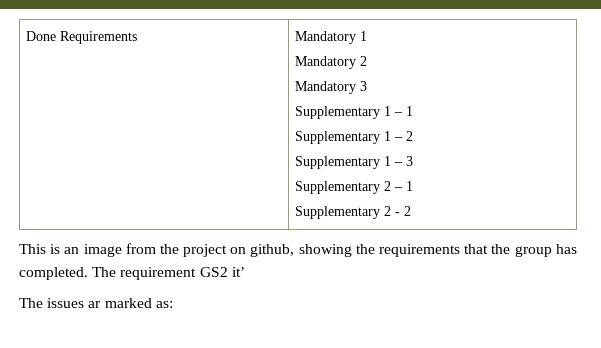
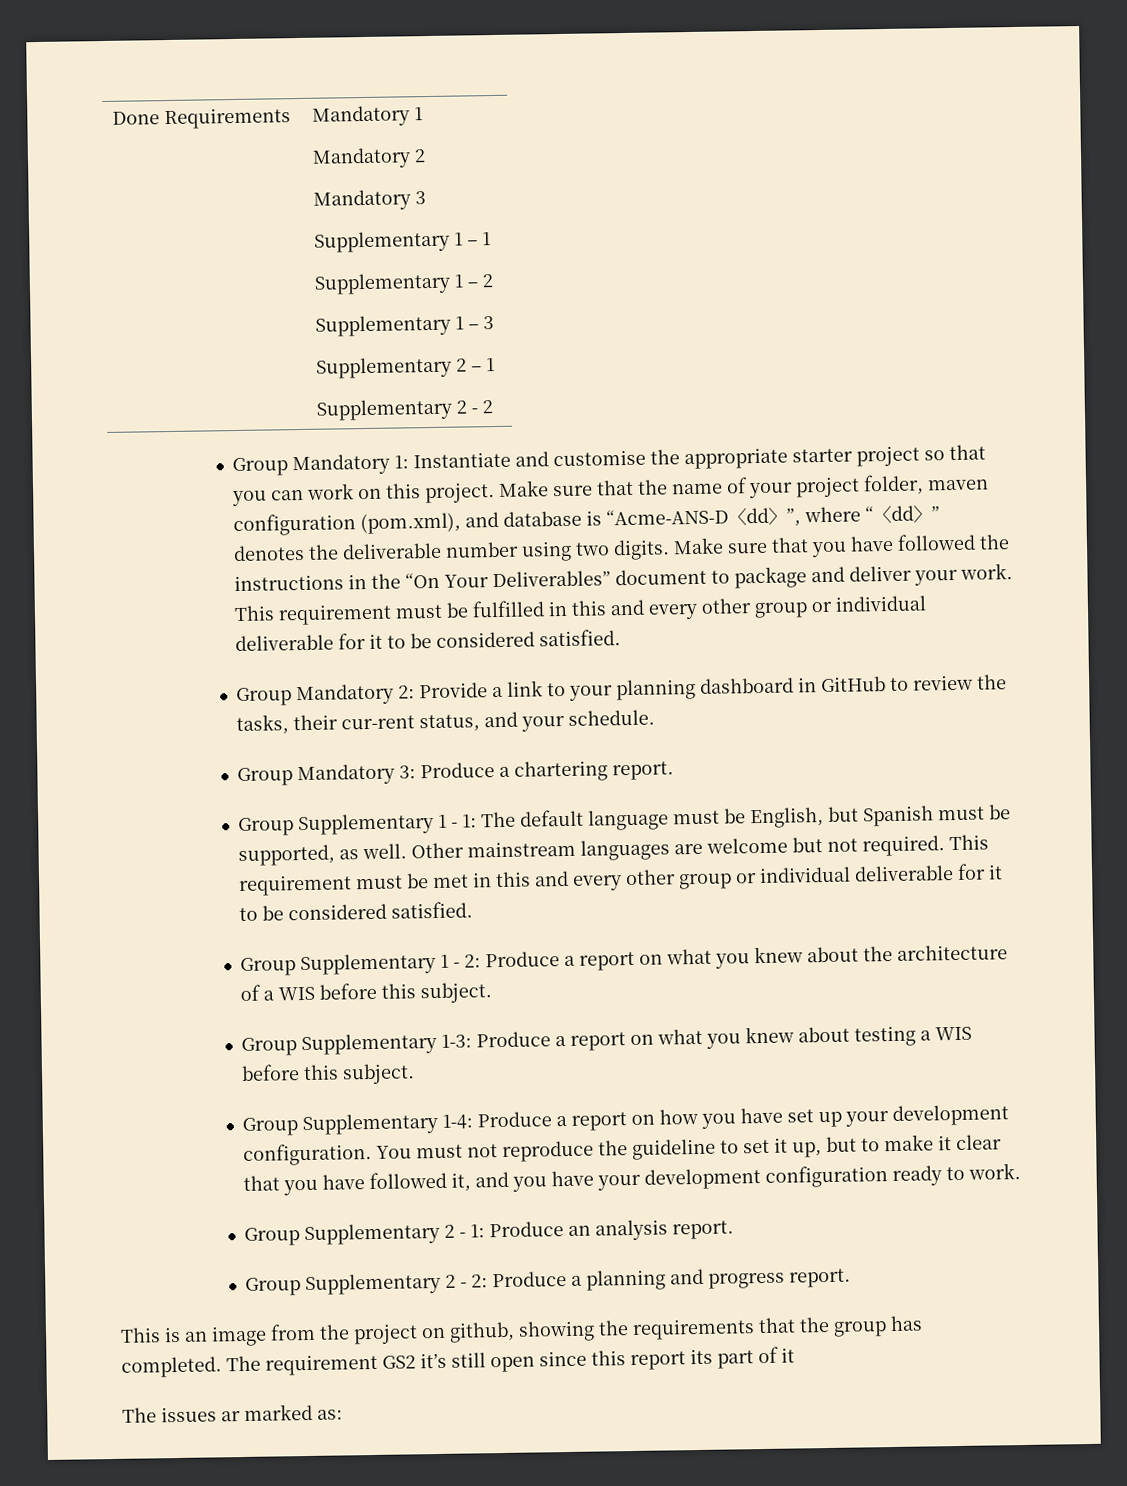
+ Group Mandatory 1: Instantiate and customise the appropriate starter project so that you can work on this project. Make sure that the name of your project folder, maven configuration (pom.xml), and database is “Acme-ANS-D〈dd〉”, where “〈dd〉” denotes the deliverable number using two digits. Make sure that you have followed the instructions in the “On Your Deliverables” document to package and deliver your work. This requirement must be fulfilled in this and every other group or individual deliverable for it to be considered satisfied.
+ Group Mandatory 2: Provide a link to your planning dashboard in GitHub to review the tasks, their cur-rent status, and your schedule.
+ Group Mandatory 3: Produce a chartering report.
+ Group Supplementary 1 - 1: The default language must be English, but Spanish must be supported, as well. Other mainstream languages are welcome but not required. This requirement must be met in this and every other group or individual deliverable for it to be considered satisfied.
+ Group Supplementary 1 - 2: Produce a report on what you knew about the architecture of a WIS before this subject.
+ Group Supplementary 1-3: Produce a report on what you knew about testing a WIS before this subject.
+ Group Supplementary 1-4: Produce a report on how you have set up your development configuration. You must not reproduce the guideline to set it up, but to make it clear that you have followed it, and you have your development configuration ready to work.
+ Group Supplementary 2 - 1: Produce an analysis report.
+ Group Supplementary 2 - 2: Produce a planning and progress report.
- The requirement GS2 it’
+ The requirement GS2 it’s still open since this report its part of it

